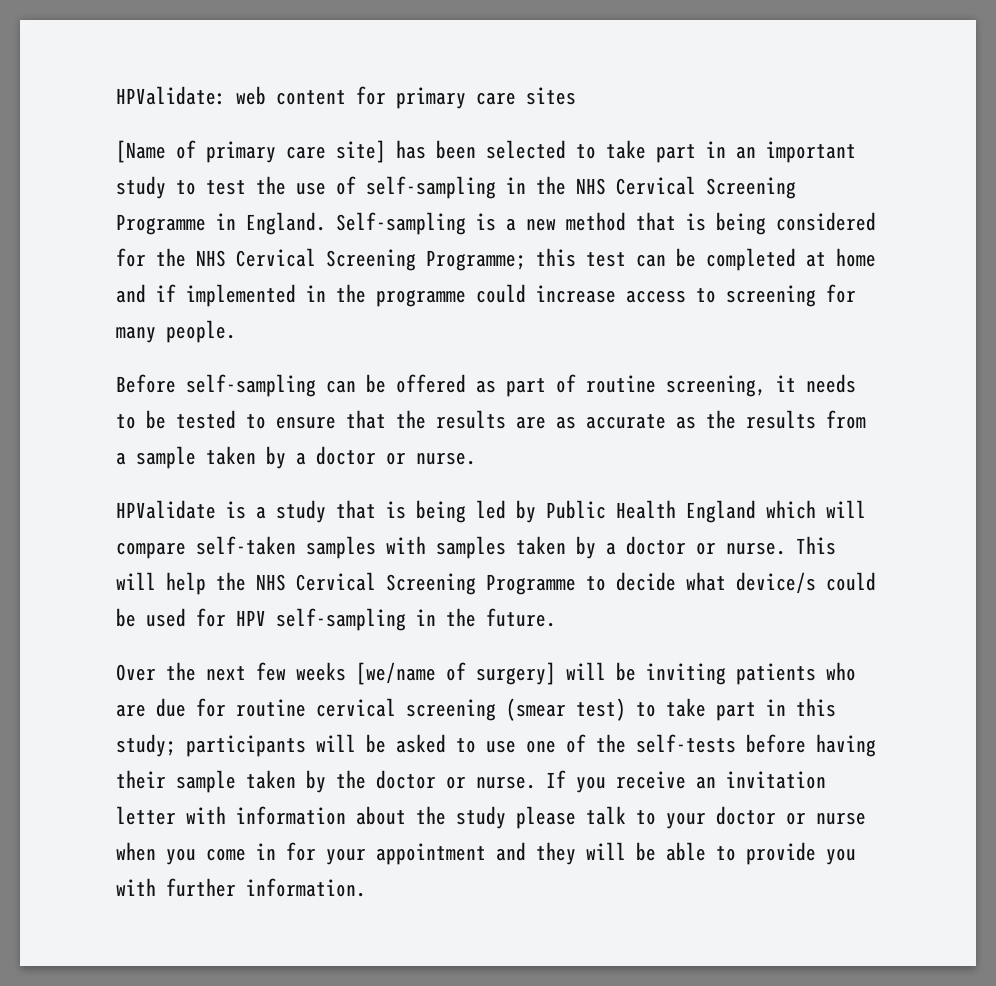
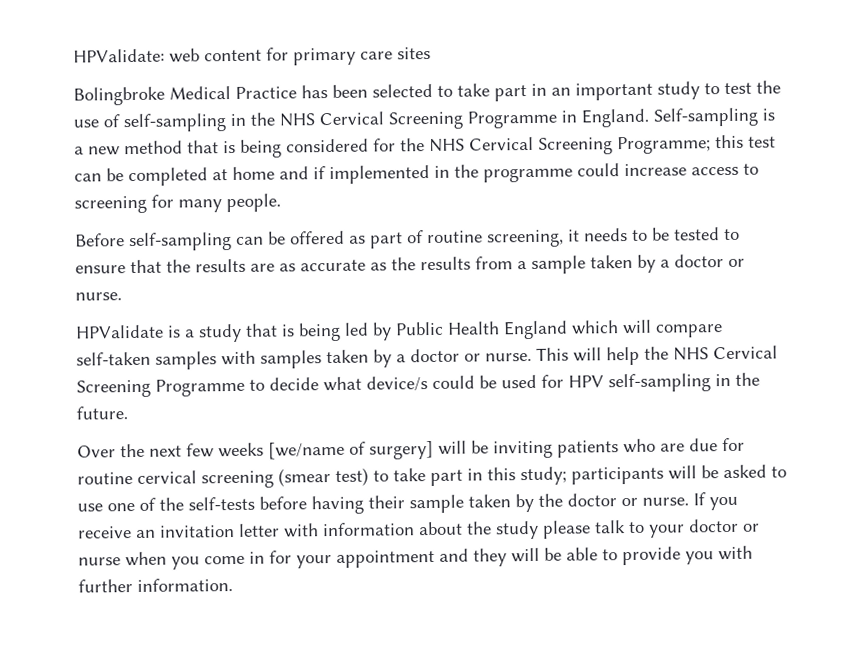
- [Name of primary care site] has been selected to take part in an important study to test the use of self-sampling in the NHS Cervical Screening Programme in England.
+ Bolingbroke Medical Practice has been selected to take part in an important study to test the use of self-sampling in the NHS Cervical Screening Programme in England.

